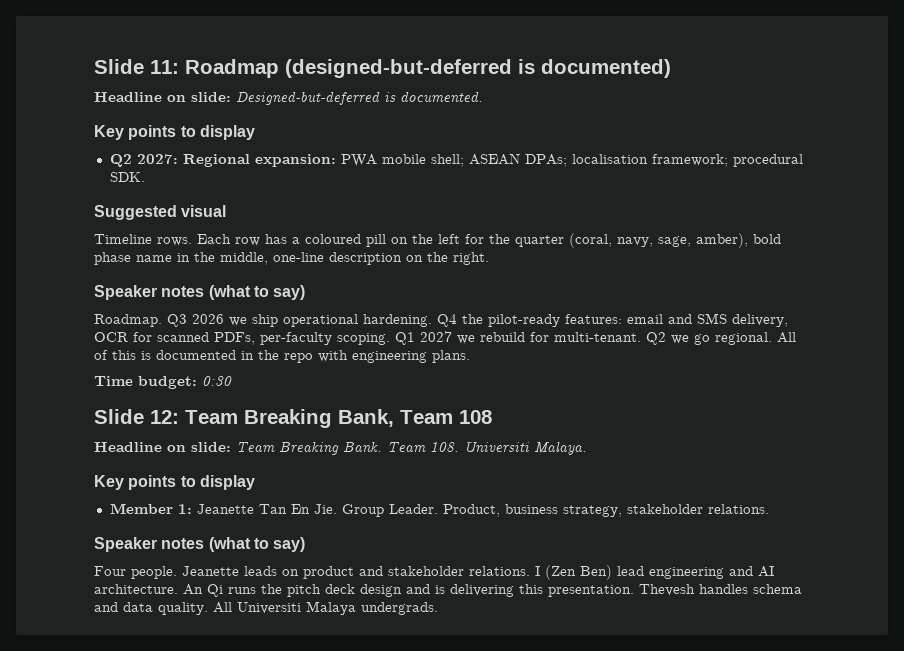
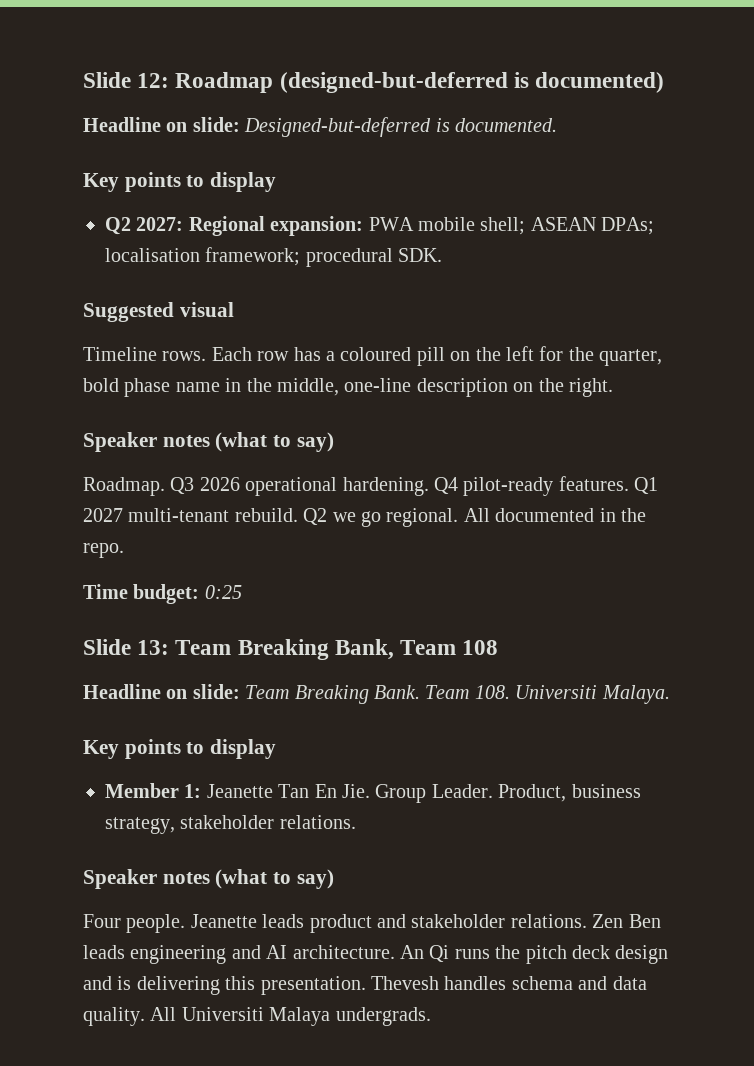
- Slide 11: Roadmap (designed-but-deferred is documented)
+ Slide 12: Roadmap (designed-but-deferred is documented)
- Each row has a coloured pill on the left for the quarter (coral, navy, sage, amber), bold phase name in the middle, one-line description on the right.
+ Each row has a coloured pill on the left for the quarter, bold phase name in the middle, one-line description on the right.
- Q3 2026 we ship operational hardening.
+ Q3 2026 operational hardening.
- Q4 the pilot-ready features: email and SMS delivery, OCR for scanned PDFs, per-faculty scoping. Q1 2027 we rebuild for multi-tenant.
+ Q4 pilot-ready features. Q1 2027 multi-tenant rebuild.
- All of this is documented in the repo with engineering plans.
+ All documented in the repo.
- Time budget: 0:30
- Slide 12: Team Breaking Bank, Team 108
+ Time budget: 0:25
+ Slide 13: Team Breaking Bank, Team 108
- Jeanette leads on product and stakeholder relations.
+ Jeanette leads product and stakeholder relations.
- I (Zen Ben) lead engineering and AI architecture.
+ Zen Ben leads engineering and AI architecture.

